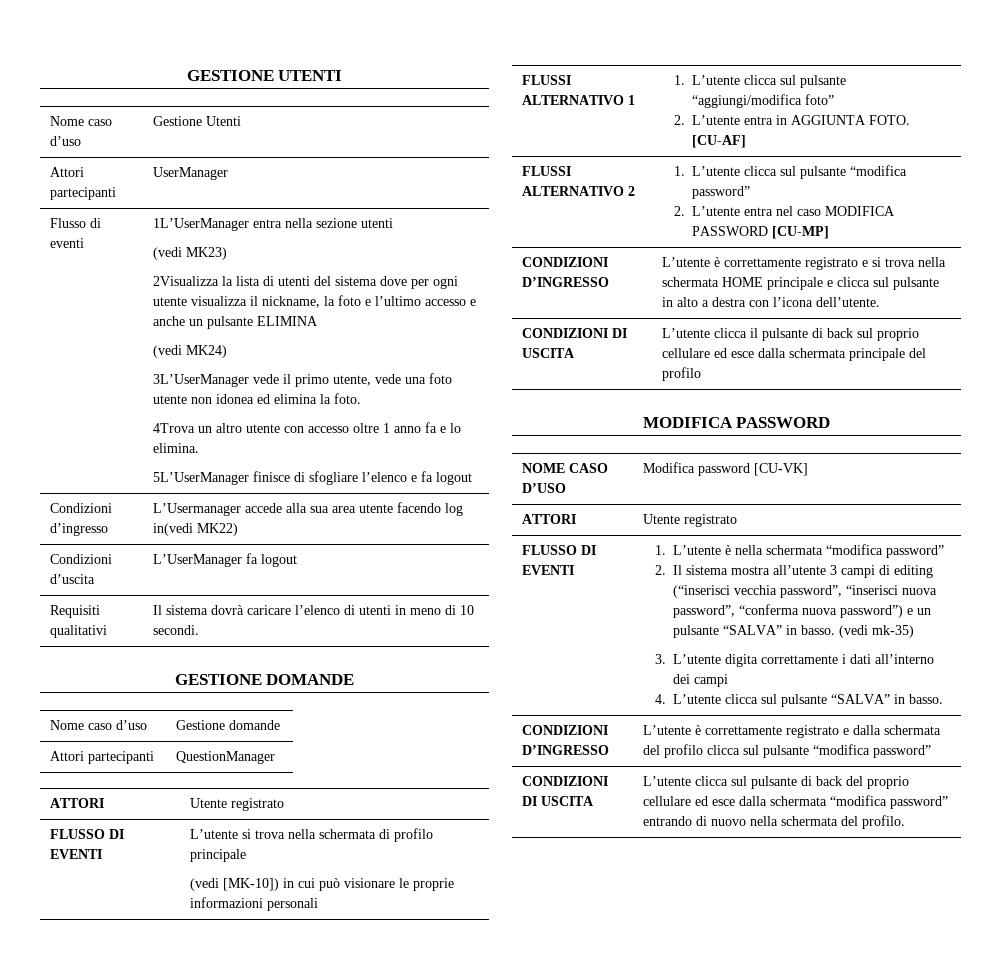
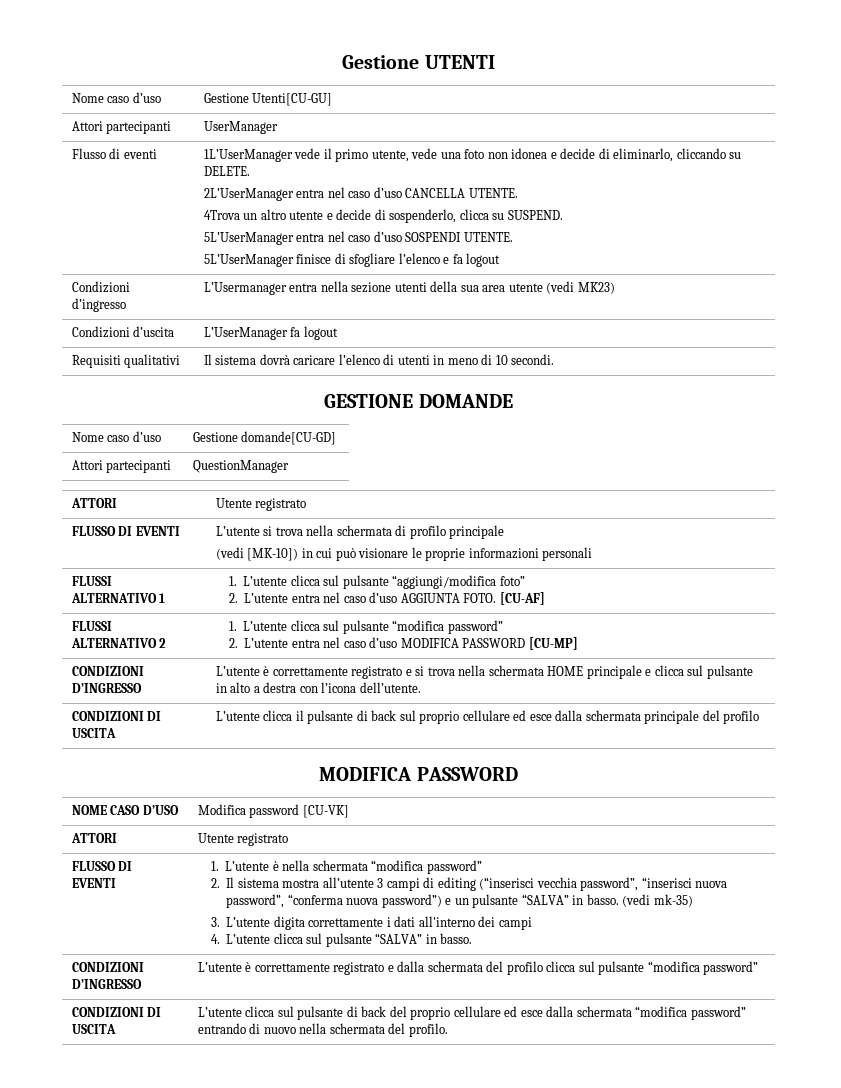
- GESTIONE UTENTI
+ Gestione UTENTI
- Nome caso d’uso | Gestione Utenti
+ Nome caso d’uso | Gestione Utenti[CU-GU]
- 1L’UserManager entra nella sezione utenti
- (vedi MK23)
- 2Visualizza la lista di utenti del sistema dove per ogni utente visualizza il nickname, la foto e l’ultimo accesso e anche un pulsante ELIMINA
- (vedi MK24)
- 3L’UserManager vede il primo utente, vede una foto utente non idonea ed elimina la foto.
- 4Trova un altro utente con accesso oltre 1 anno fa e lo elimina.
+ 1L’UserManager vede il primo utente, vede una foto non idonea e decide di eliminarlo, cliccando su DELETE.
+ 2L’UserManager entra nel caso d’uso CANCELLA UTENTE.
+ 4Trova un altro utente e decide di sospenderlo, clicca su SUSPEND.
+ 5L’UserManager entra nel caso d’uso SOSPENDI UTENTE.
- Condizioni d’ingresso | L’Usermanager accede alla sua area utente facendo log in(vedi MK22)
+ Condizioni d’ingresso | L’Usermanager entra nella sezione utenti della sua area utente (vedi MK23)
- Nome caso d’uso | Gestione domande
+ Nome caso d’uso | Gestione domande[CU-GD]
  FLUSSI ALTERNATIVO 1 | 1. L’utente clicca sul pulsante “aggiungi/modifica foto”
- 2. L’utente entra in AGGIUNTA FOTO. [CU-AF]
+ 2. L’utente entra nel caso d’uso AGGIUNTA FOTO. [CU-AF]
  FLUSSI ALTERNATIVO 2 | 1. L’utente clicca sul pulsante “modifica password”
- 2. L’utente entra nel caso MODIFICA PASSWORD [CU-MP]
+ 2. L’utente entra nel caso d’uso MODIFICA PASSWORD [CU-MP]

